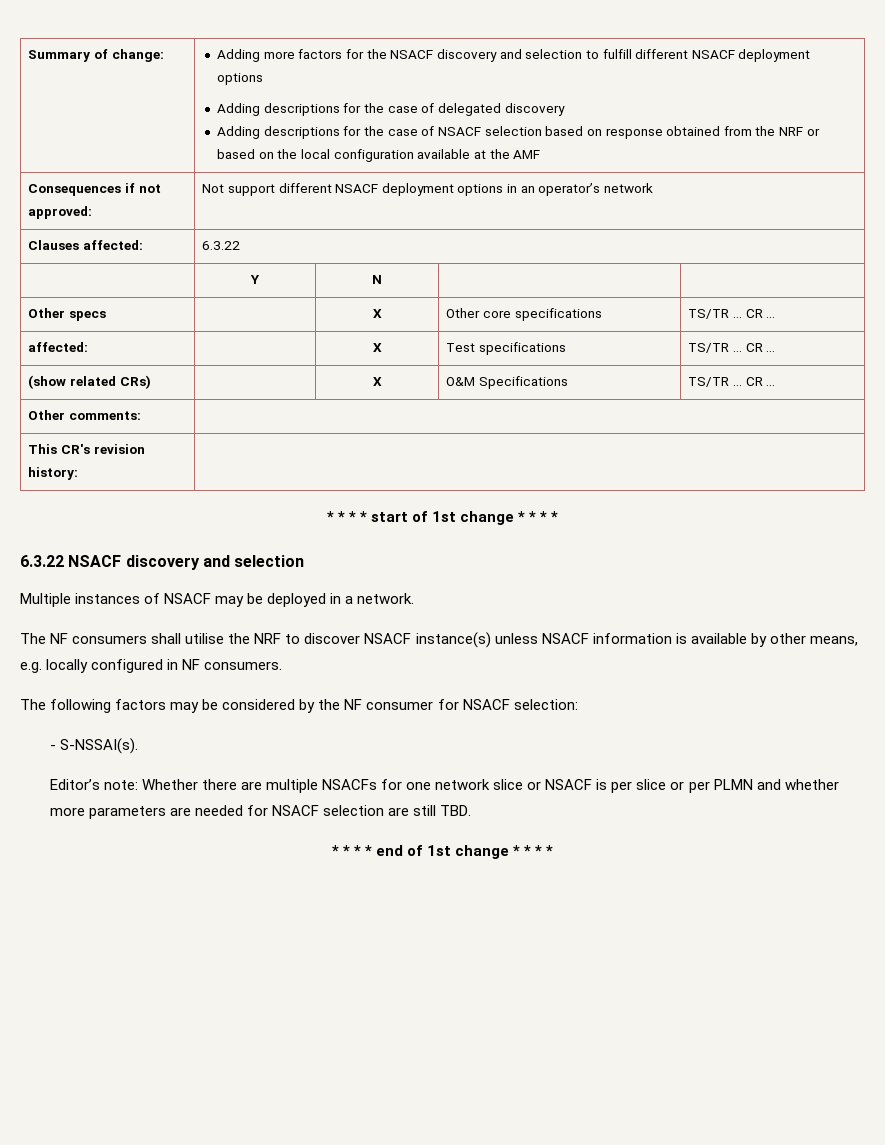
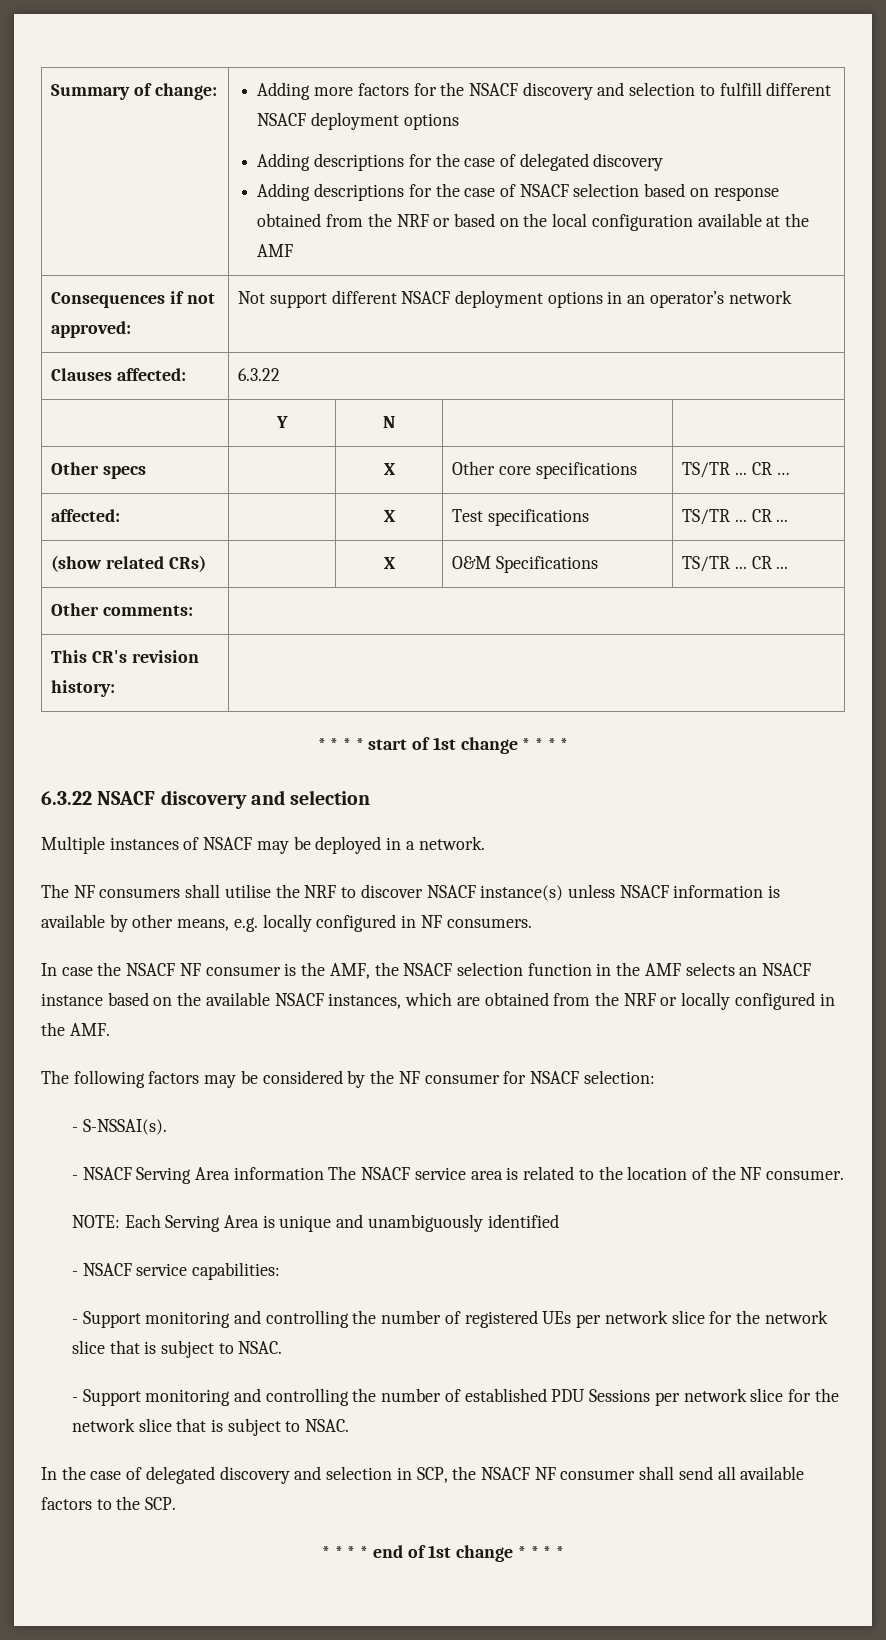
+ In case the NSACF NF consumer is the AMF, the NSACF selection function in the AMF selects an NSACF instance based on the available NSACF instances, which are obtained from the NRF or locally configured in the AMF.
- Editor’s note: Whether there are multiple NSACFs for one network slice or NSACF is per slice or per PLMN and whether more parameters are needed for NSACF selection are still TBD.
+ - NSACF Serving Area information The NSACF service area is related to the location of the NF consumer.
+ NOTE: Each Serving Area is unique and unambiguously identified
+ - NSACF service capabilities:
+ - Support monitoring and controlling the number of registered UEs per network slice for the network slice that is subject to NSAC.
+ - Support monitoring and controlling the number of established PDU Sessions per network slice for the network slice that is subject to NSAC.
+ In the case of delegated discovery and selection in SCP, the NSACF NF consumer shall send all available factors to the SCP.

